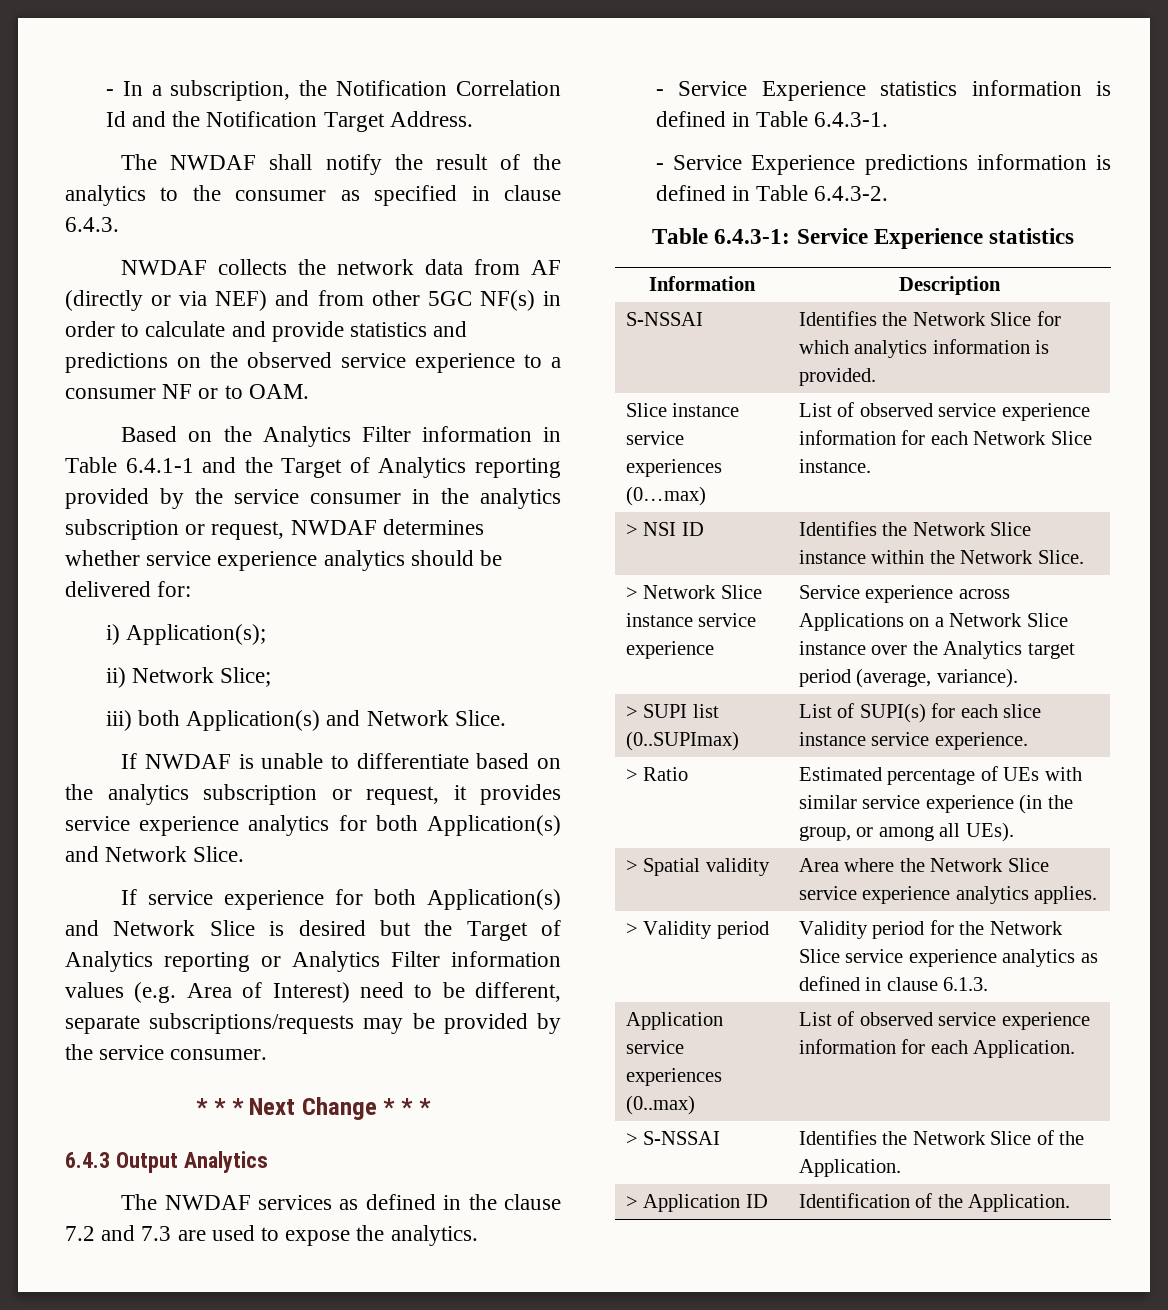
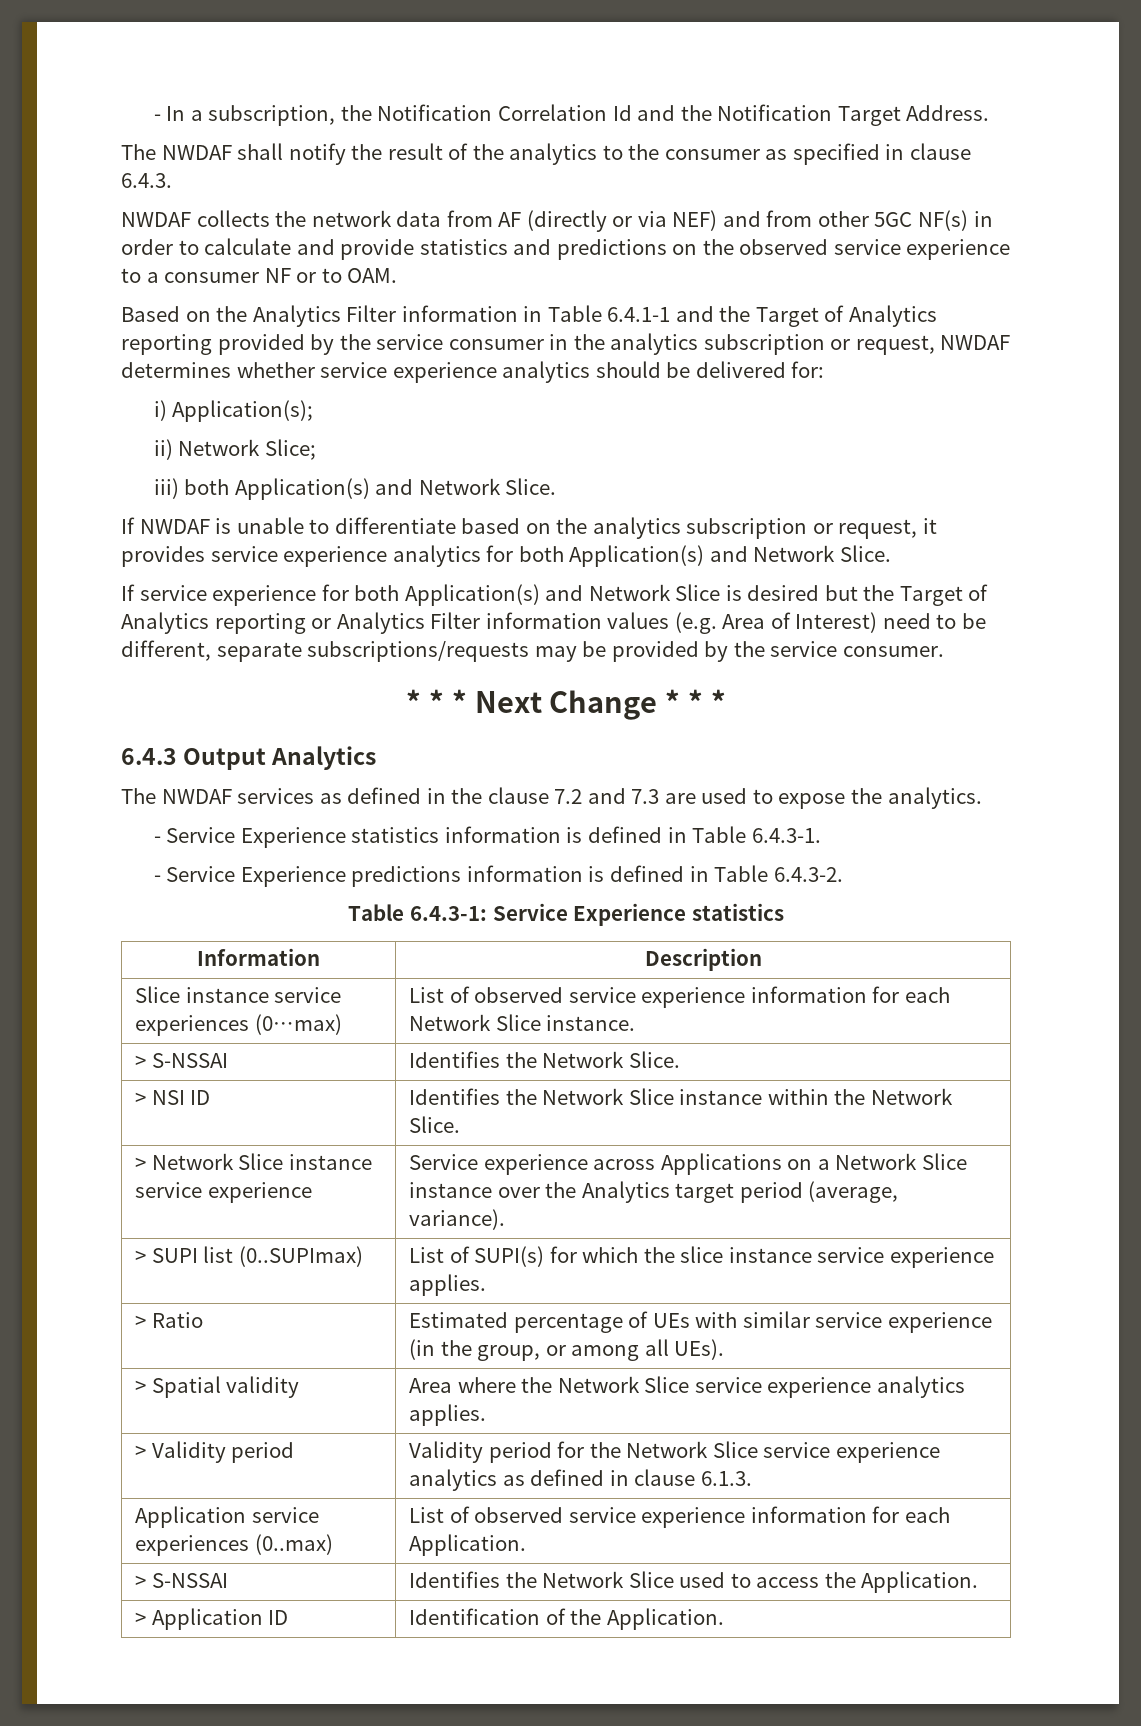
- S-NSSAI | Identifies the Network Slice for which analytics information is provided.
+ > S-NSSAI | Identifies the Network Slice.
- > SUPI list (0..SUPImax) | List of SUPI(s) for each slice instance service experience.
+ > SUPI list (0..SUPImax) | List of SUPI(s) for which the slice instance service experience applies.
- > S-NSSAI | Identifies the Network Slice of the Application.
+ > S-NSSAI | Identifies the Network Slice used to access the Application.

